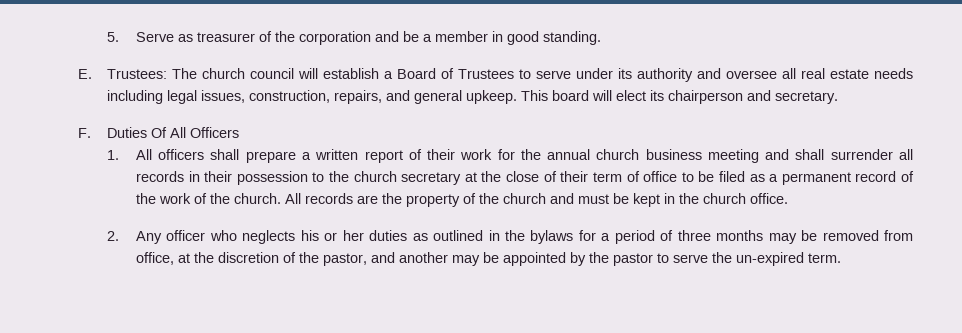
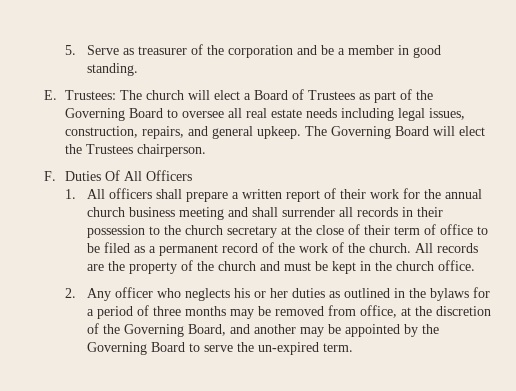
- E. Trustees: The church council will establish a Board of Trustees to serve under its authority and oversee all real estate needs including legal issues, construction, repairs, and general upkeep.
+ E. Trustees: The church will elect a Board of Trustees as part of the Governing Board to oversee all real estate needs including legal issues, construction, repairs, and general upkeep.
- This board will elect its chairperson and secretary.
+ The Governing Board will elect the Trustees chairperson.
- 2. Any officer who neglects his or her duties as outlined in the bylaws for a period of three months may be removed from office, at the discretion of the pastor, and another may be appointed by the pastor to serve the un-expired term.
+ 2. Any officer who neglects his or her duties as outlined in the bylaws for a period of three months may be removed from office, at the discretion of the Governing Board, and another may be appointed by the Governing Board to serve the un-expired term.

